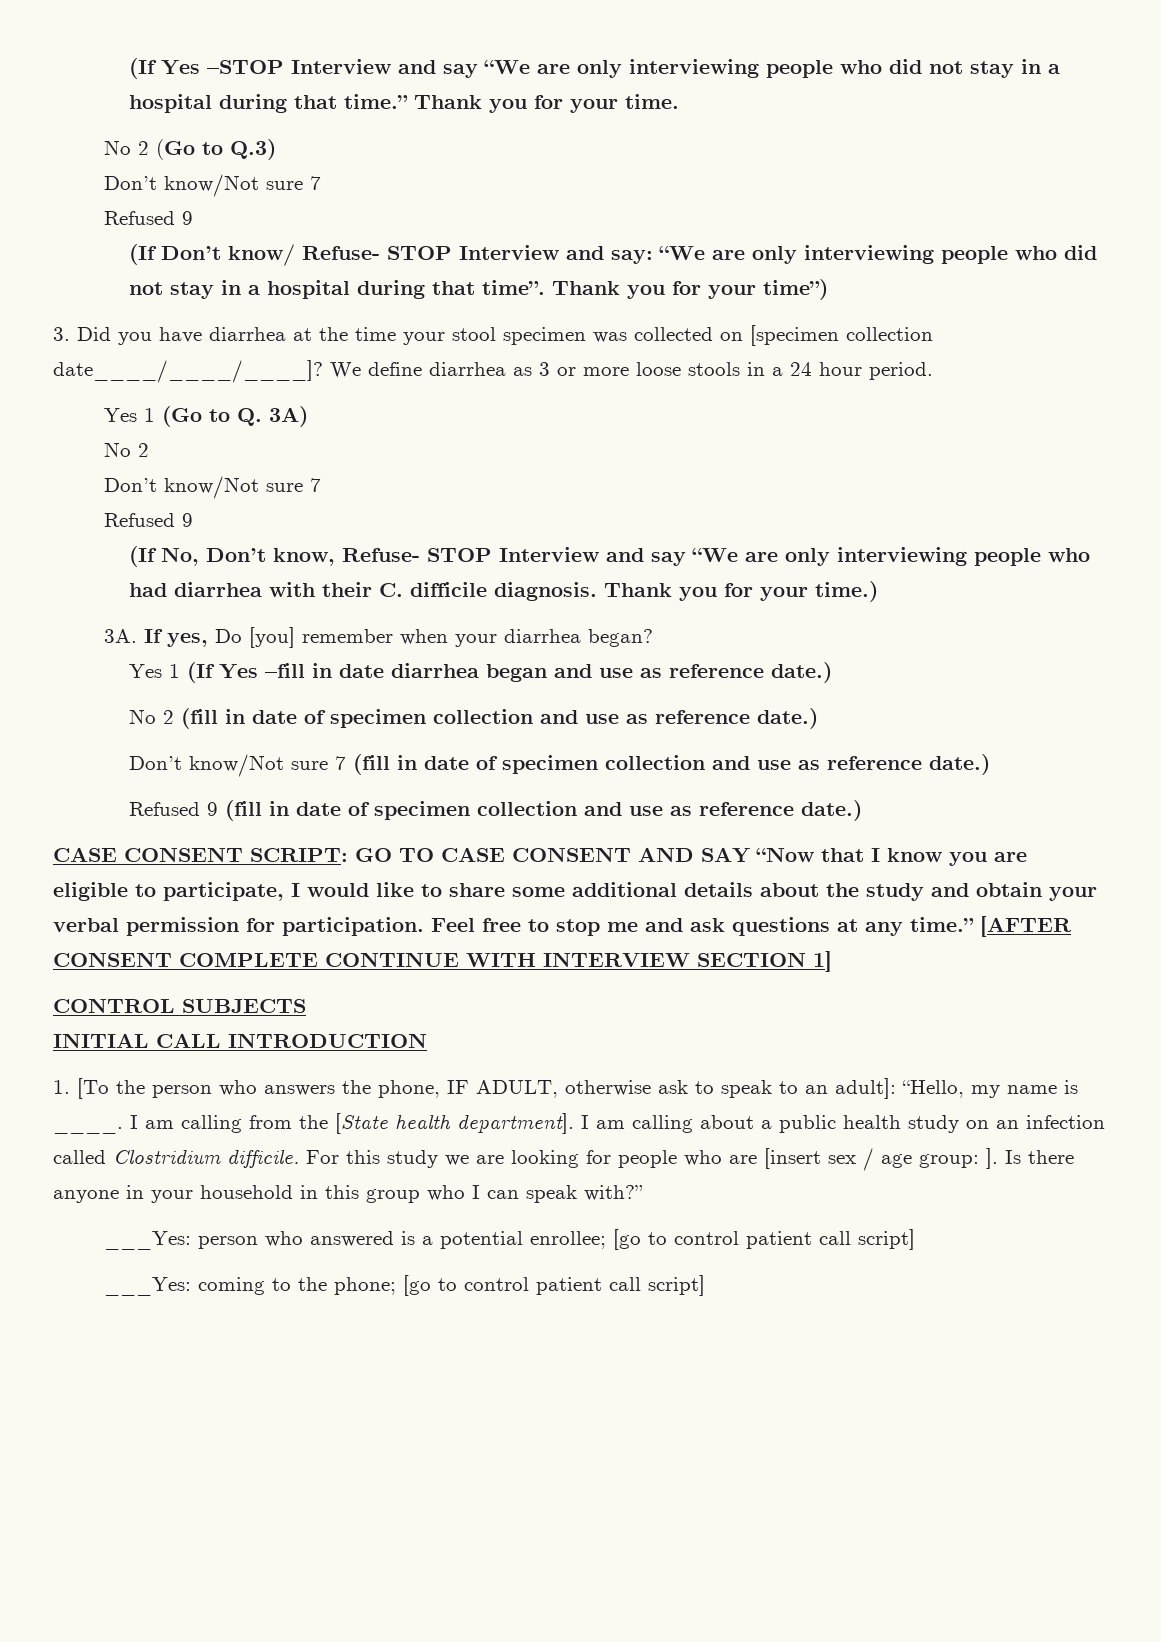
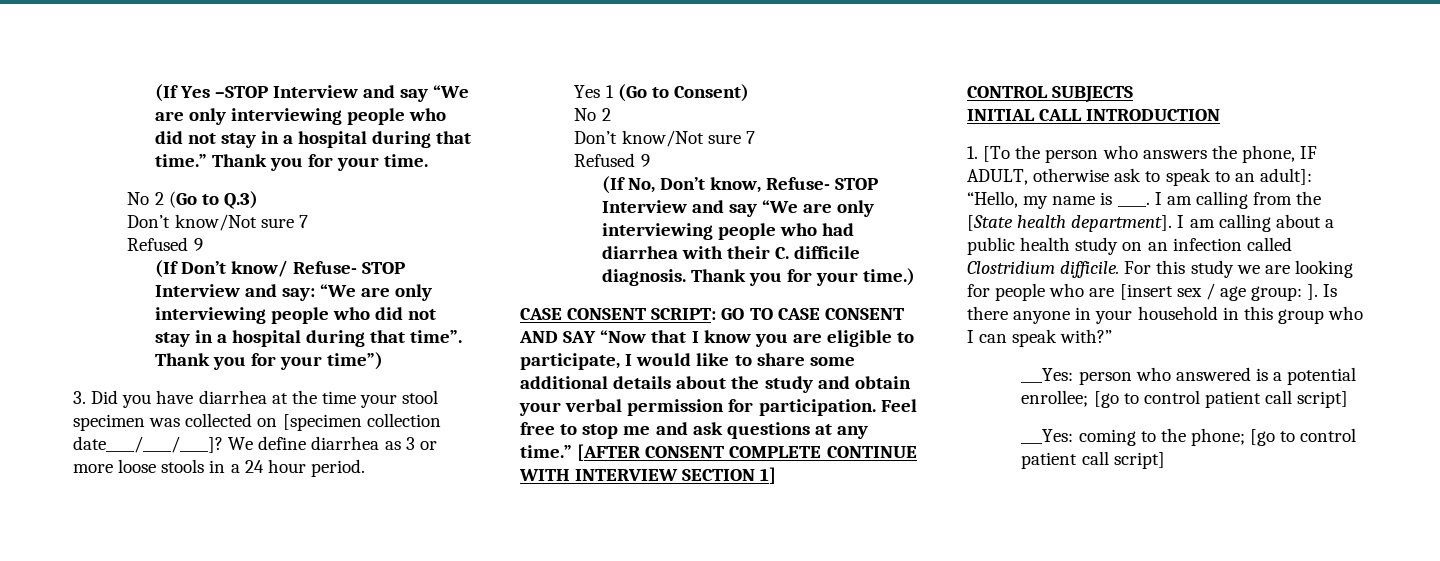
- Yes 1 (Go to Q. 3A)
+ Yes 1 (Go to Consent)
- 3A. If yes, Do [you] remember when your diarrhea began?
- Yes 1 (If Yes –fill in date diarrhea began and use as reference date.)
- No 2 (fill in date of specimen collection and use as reference date.)
- Don’t know/Not sure 7 (fill in date of specimen collection and use as reference date.)
- Refused 9 (fill in date of specimen collection and use as reference date.)

